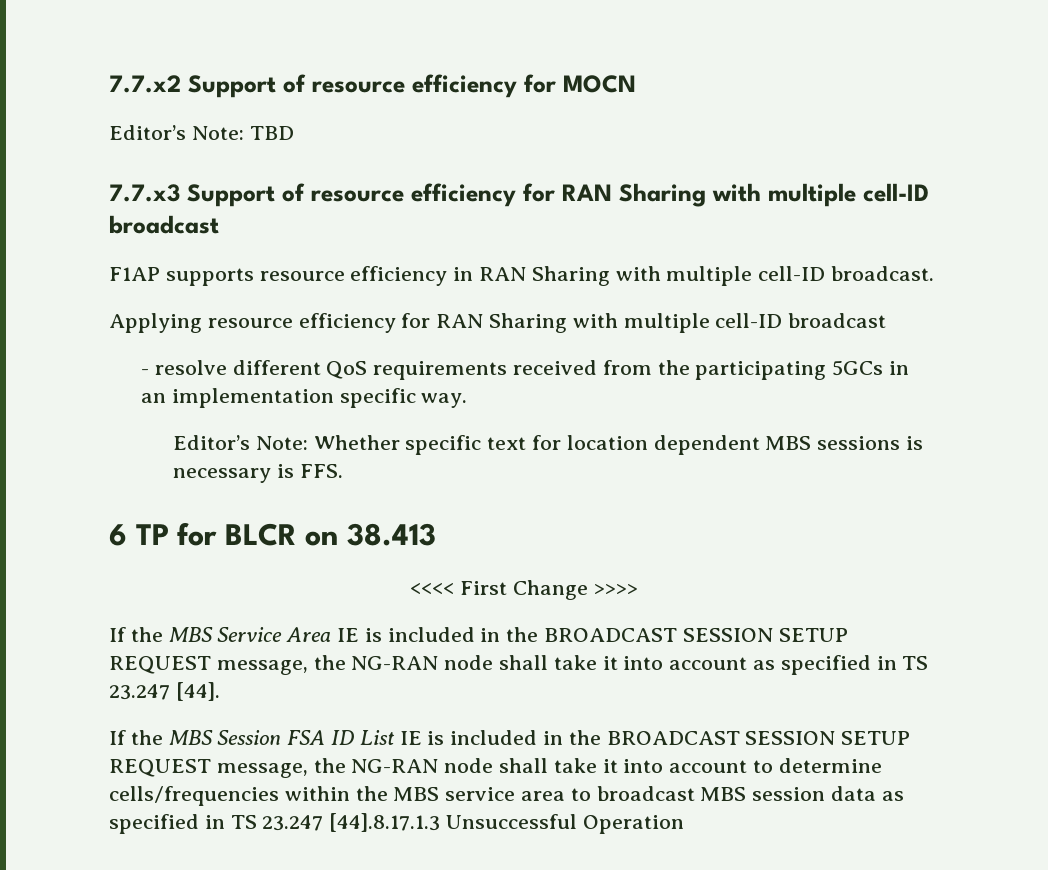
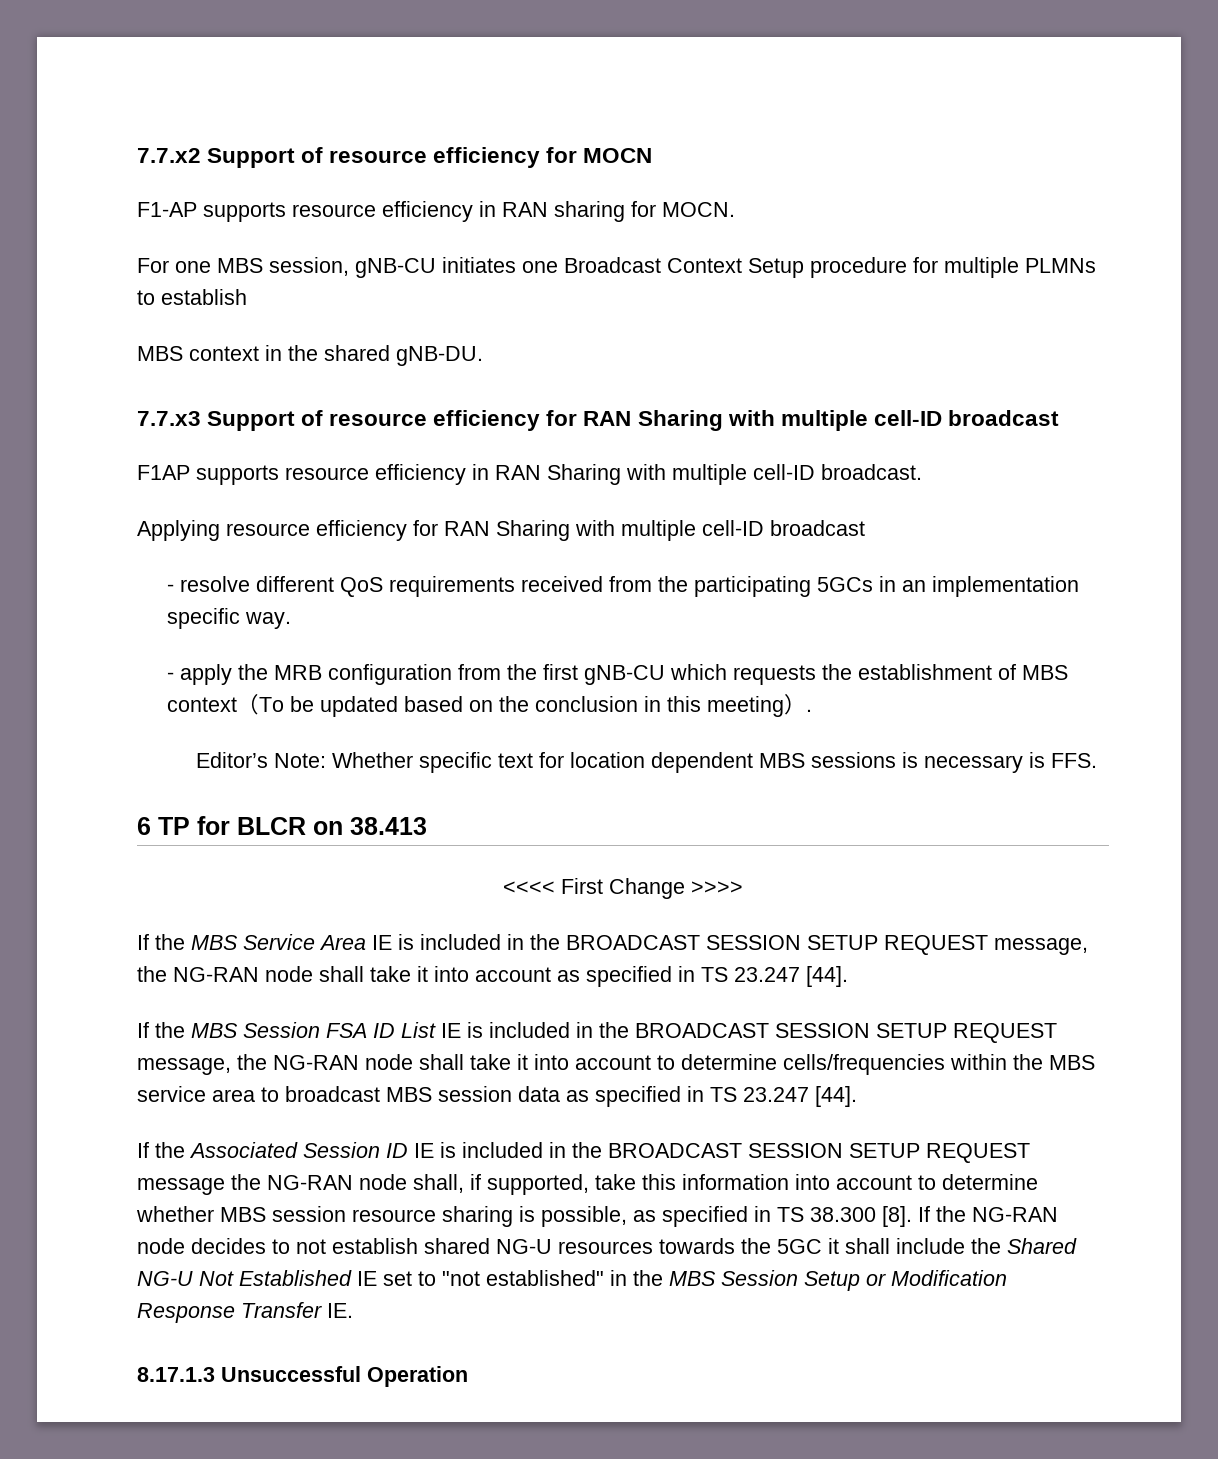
- Editor’s Note: TBD
+ F1-AP supports resource efficiency in RAN sharing for MOCN.
+ For one MBS session, gNB-CU initiates one Broadcast Context Setup procedure for multiple PLMNs to establish
+ MBS context in the shared gNB-DU.
+ - apply the MRB configuration from the first gNB-CU which requests the establishment of MBS context（To be updated based on the conclusion in this meeting）.
- If the MBS Session FSA ID List IE is included in the BROADCAST SESSION SETUP REQUEST message, the NG-RAN node shall take it into account to determine cells/frequencies within the MBS service area to broadcast MBS session data as specified in TS 23.247 [44].8.17.1.3 Unsuccessful Operation
+ If the MBS Session FSA ID List IE is included in the BROADCAST SESSION SETUP REQUEST message, the NG-RAN node shall take it into account to determine cells/frequencies within the MBS service area to broadcast MBS session data as specified in TS 23.247 [44].
+ If the Associated Session ID IE is included in the BROADCAST SESSION SETUP REQUEST message the NG-RAN node shall, if supported, take this information into account to determine whether MBS session resource sharing is possible, as specified in TS 38.300 [8]. If the NG-RAN node decides to not establish shared NG-U resources towards the 5GC it shall include the Shared NG-U Not Established IE set to "not established" in the MBS Session Setup or Modification Response Transfer IE.
+ 8.17.1.3 Unsuccessful Operation

